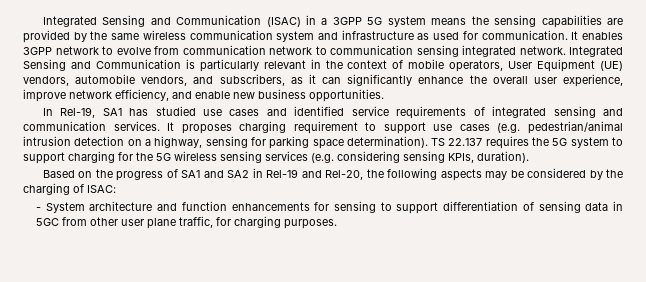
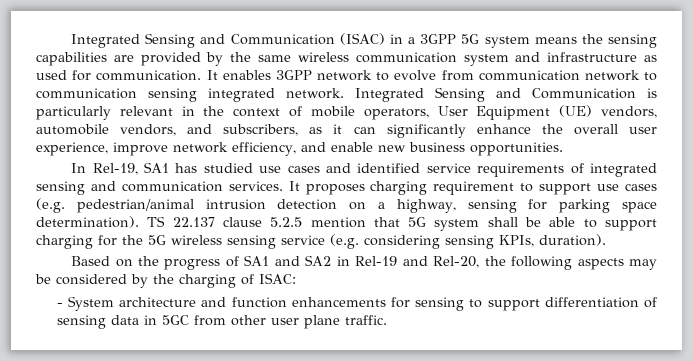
- TS 22.137 requires the 5G system to support charging for the 5G wireless sensing services (e.g. considering sensing KPIs, duration).
+ TS 22.137 clause 5.2.5 mention that 5G system shall be able to support charging for the 5G wireless sensing service (e.g. considering sensing KPIs, duration).
- - System architecture and function enhancements for sensing to support differentiation of sensing data in 5GC from other user plane traffic, for charging purposes.
+ - System architecture and function enhancements for sensing to support differentiation of sensing data in 5GC from other user plane traffic.

